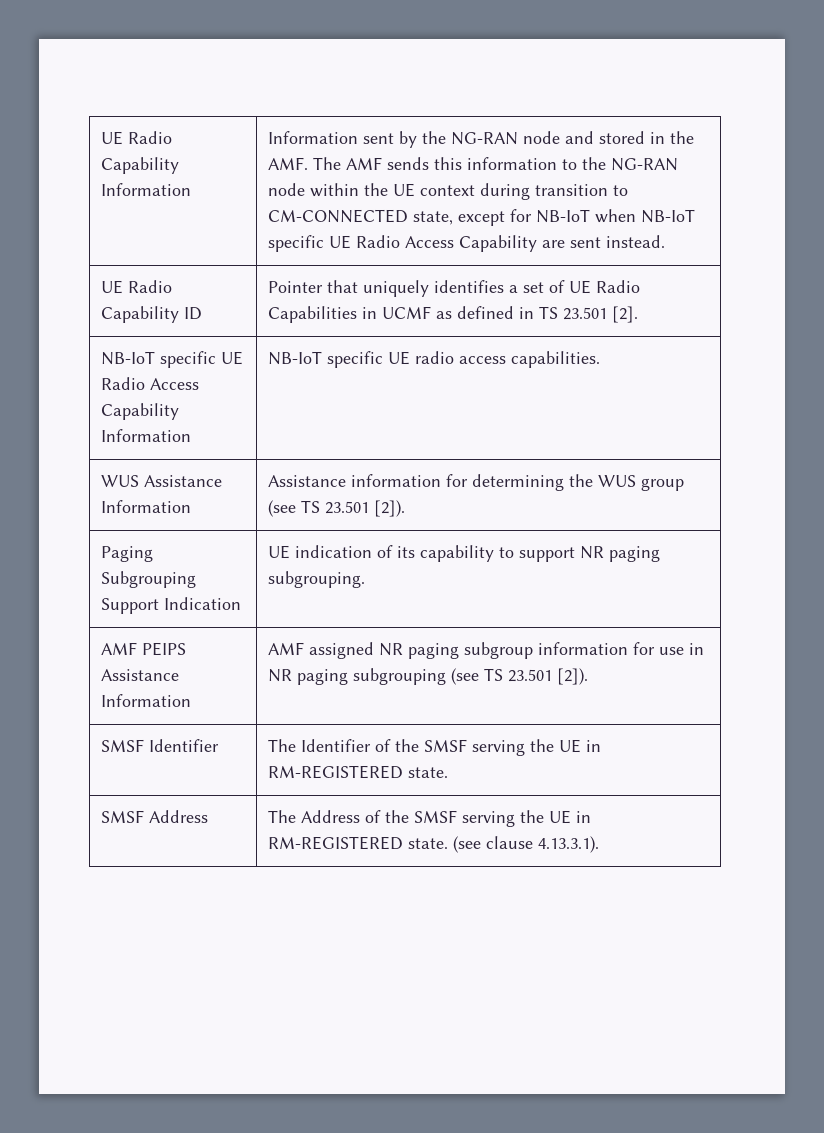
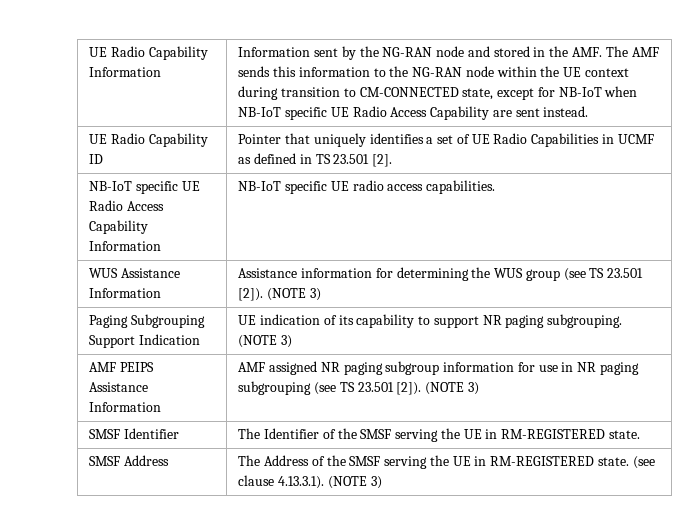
- WUS Assistance Information | Assistance information for determining the WUS group (see TS 23.501 [2]).
+ WUS Assistance Information | Assistance information for determining the WUS group (see TS 23.501 [2]). (NOTE 3)
- Paging Subgrouping Support Indication | UE indication of its capability to support NR paging subgrouping.
+ Paging Subgrouping Support Indication | UE indication of its capability to support NR paging subgrouping. (NOTE 3)
- AMF PEIPS Assistance Information | AMF assigned NR paging subgroup information for use in NR paging subgrouping (see TS 23.501 [2]).
+ AMF PEIPS Assistance Information | AMF assigned NR paging subgroup information for use in NR paging subgrouping (see TS 23.501 [2]). (NOTE 3)
- SMSF Address | The Address of the SMSF serving the UE in RM-REGISTERED state. (see clause 4.13.3.1).
+ SMSF Address | The Address of the SMSF serving the UE in RM-REGISTERED state. (see clause 4.13.3.1). (NOTE 3)

